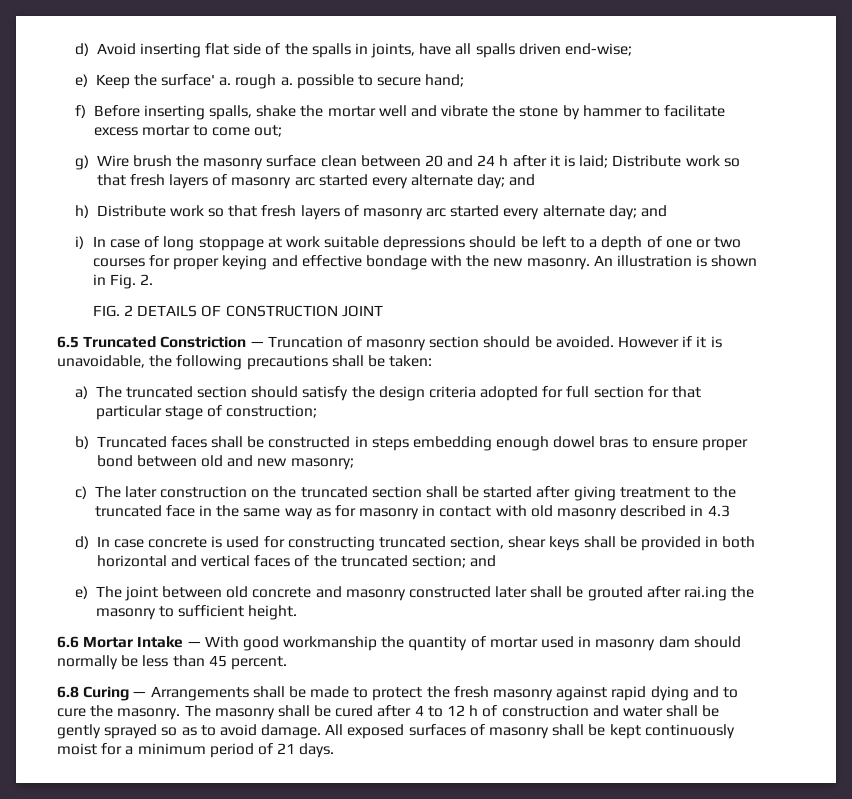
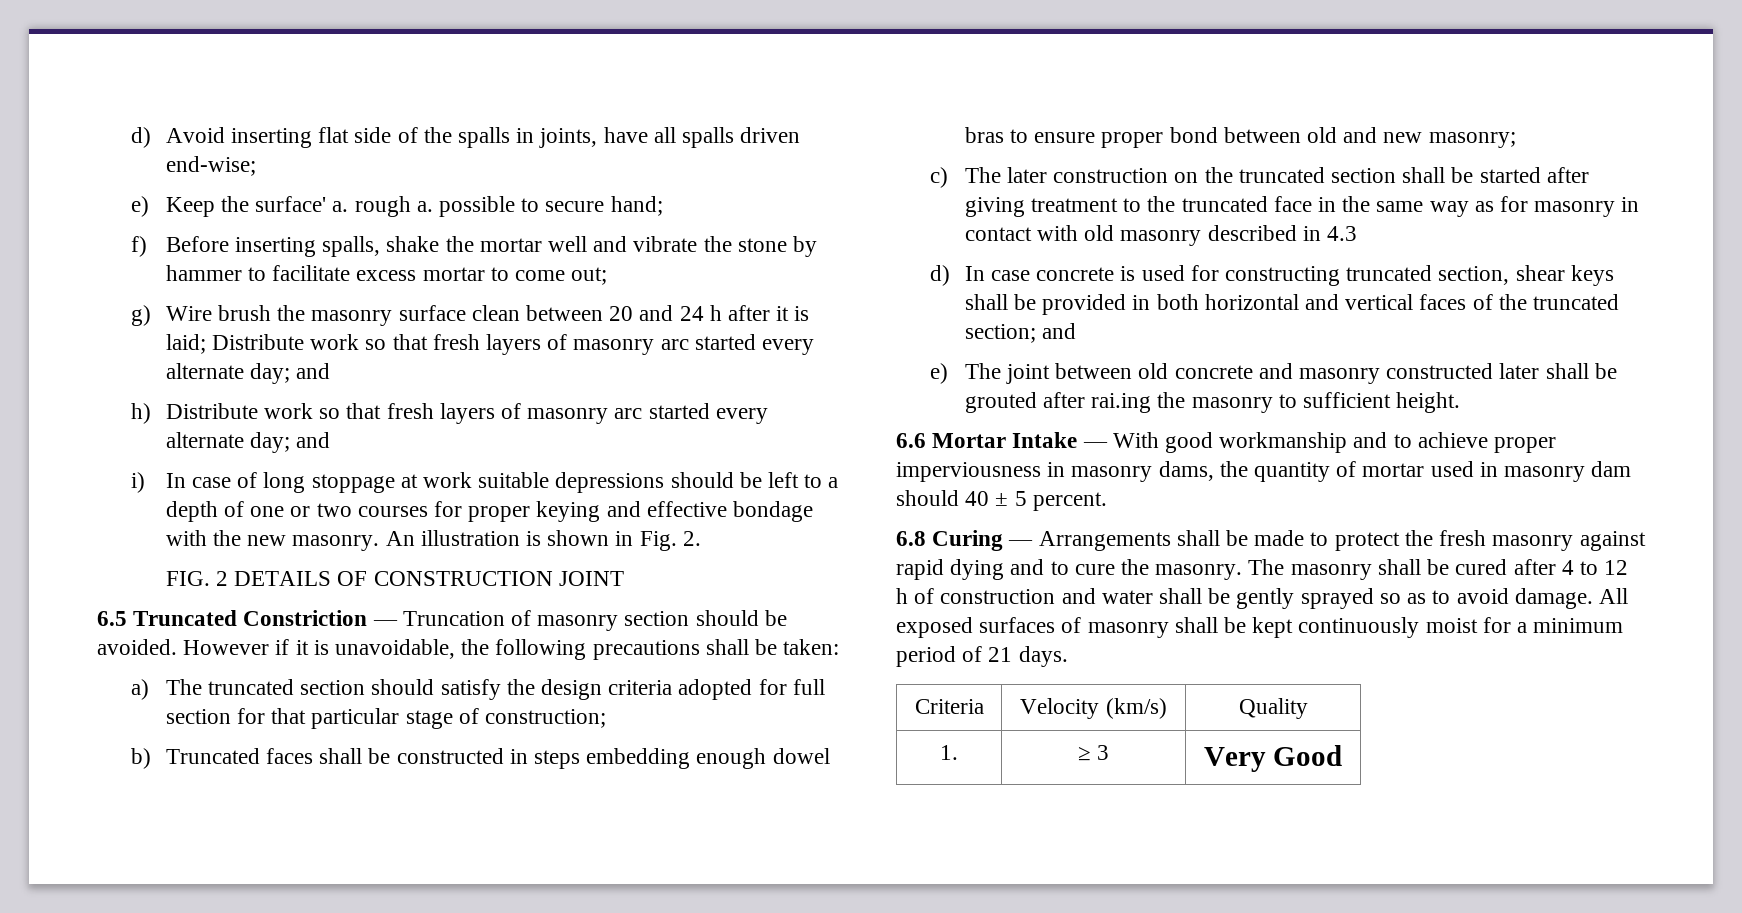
- 6.6 Mortar Intake — With good workmanship the quantity of mortar used in masonry dam should normally be less than 45 percent.
+ 6.6 Mortar Intake — With good workmanship and to achieve proper imperviousness in masonry dams, the quantity of mortar used in masonry dam should 40 ± 5 percent.
+ Criteria | Velocity (km/s) | Quality
+ 1. | ≥ 3 | Very Good

